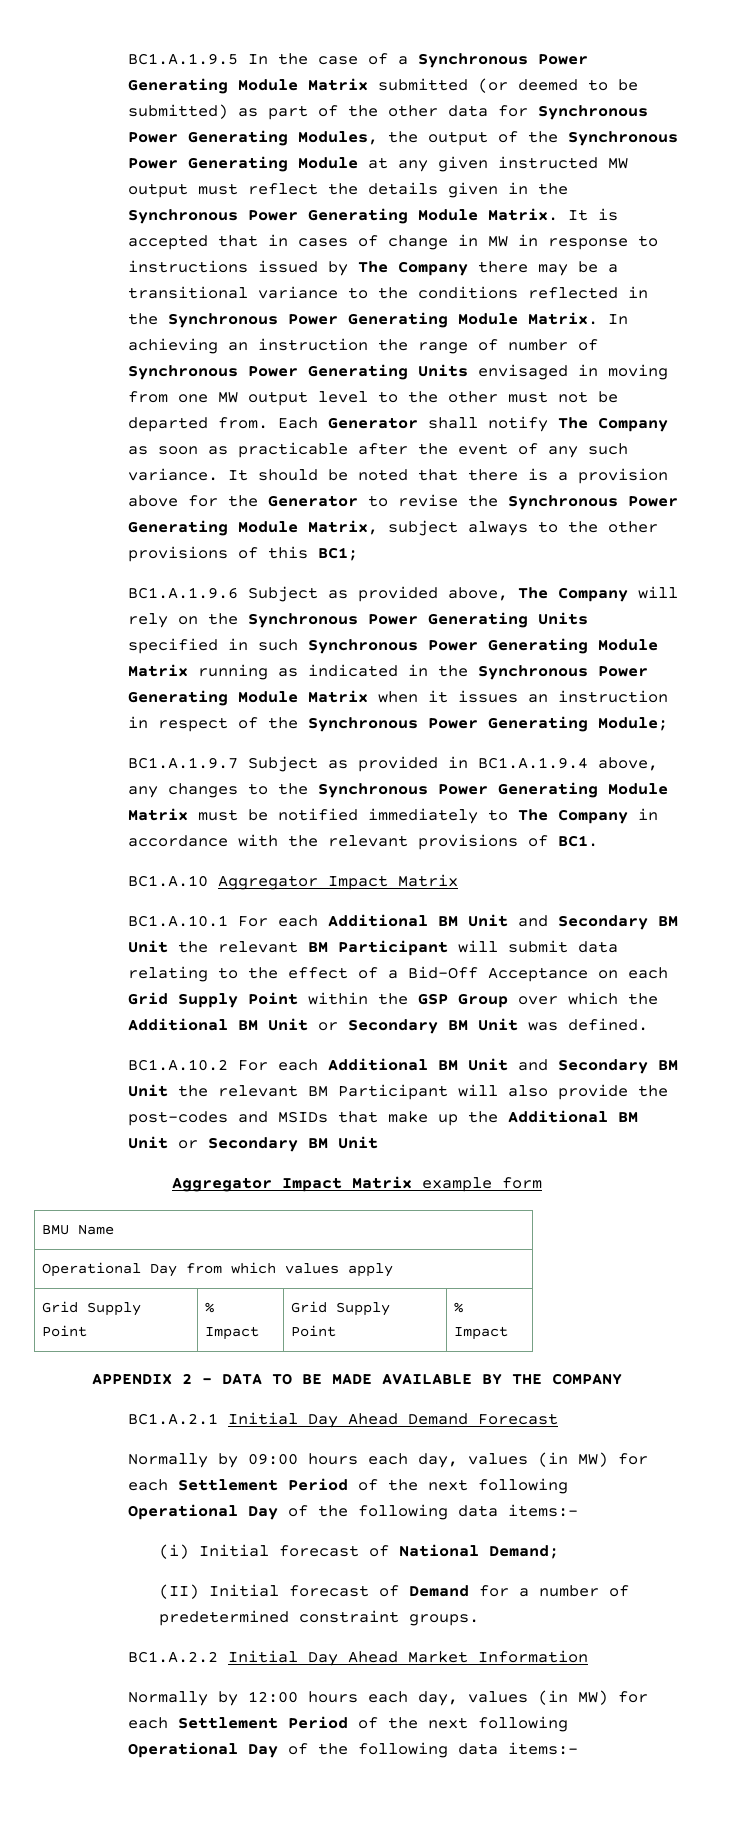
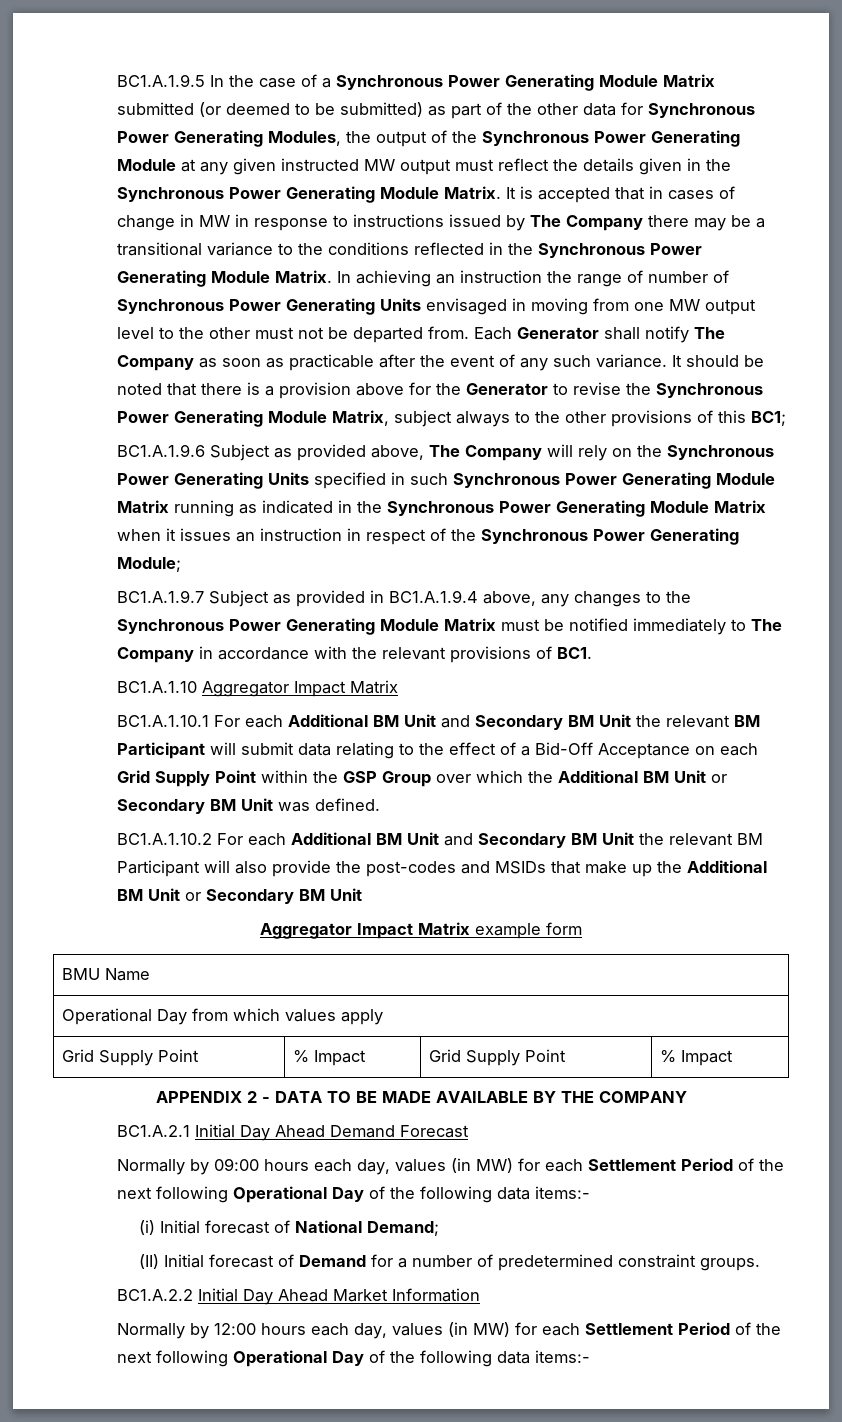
- BC1.A.10 Aggregator Impact Matrix
+ BC1.A.1.10 Aggregator Impact Matrix
- BC1.A.10.1 For each Additional BM Unit and Secondary BM Unit the relevant BM Participant will submit data relating to the effect of a Bid-Off Acceptance on each Grid Supply Point within the GSP Group over which the Additional BM Unit or Secondary BM Unit was defined.
+ BC1.A.1.10.1 For each Additional BM Unit and Secondary BM Unit the relevant BM Participant will submit data relating to the effect of a Bid-Off Acceptance on each Grid Supply Point within the GSP Group over which the Additional BM Unit or Secondary BM Unit was defined.
- BC1.A.10.2 For each Additional BM Unit and Secondary BM Unit the relevant BM Participant will also provide the post-codes and MSIDs that make up the Additional BM Unit or Secondary BM Unit
+ BC1.A.1.10.2 For each Additional BM Unit and Secondary BM Unit the relevant BM Participant will also provide the post-codes and MSIDs that make up the Additional BM Unit or Secondary BM Unit

